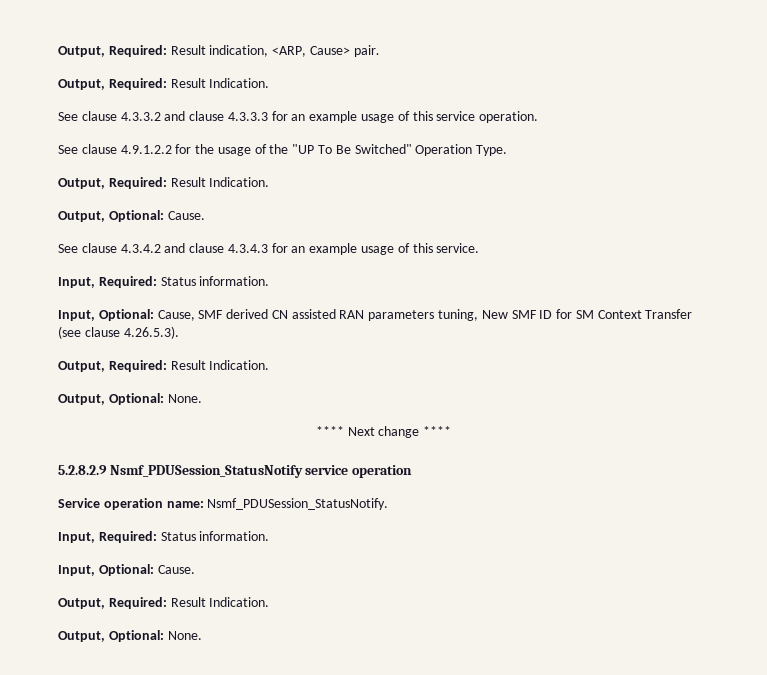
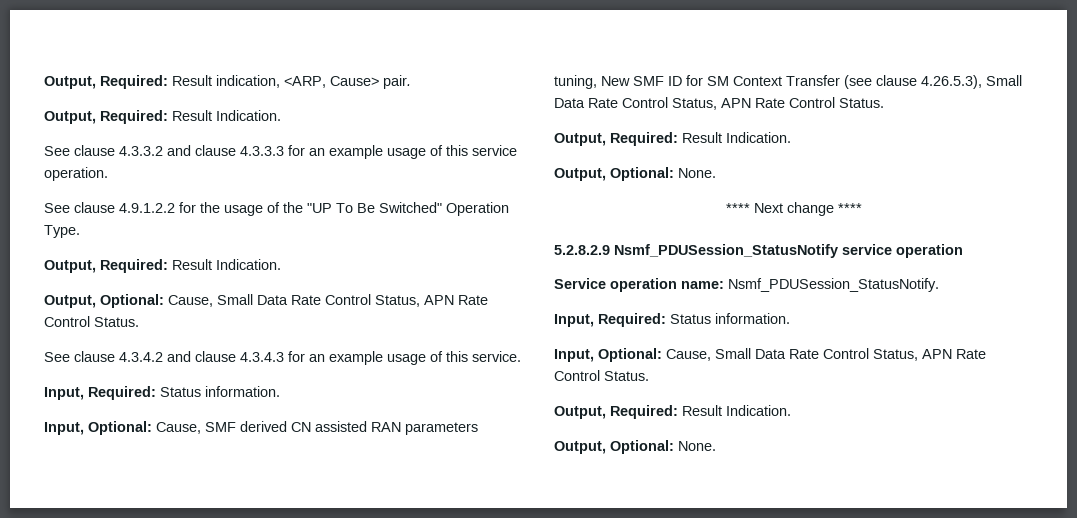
- Output, Optional: Cause.
+ Output, Optional: Cause, Small Data Rate Control Status, APN Rate Control Status.
- Input, Optional: Cause, SMF derived CN assisted RAN parameters tuning, New SMF ID for SM Context Transfer (see clause 4.26.5.3).
+ Input, Optional: Cause, SMF derived CN assisted RAN parameters tuning, New SMF ID for SM Context Transfer (see clause 4.26.5.3), Small Data Rate Control Status, APN Rate Control Status.
- Input, Optional: Cause.
+ Input, Optional: Cause, Small Data Rate Control Status, APN Rate Control Status.

